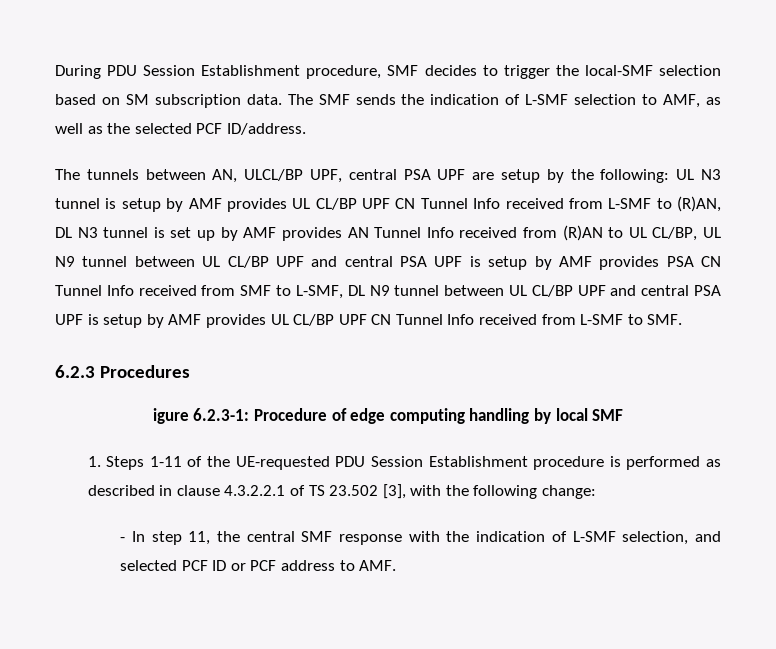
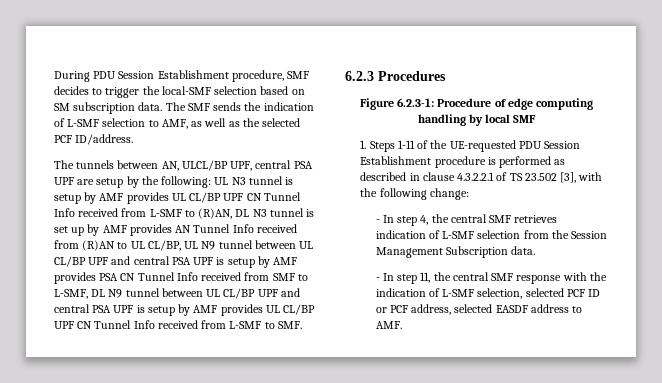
- igure 6.2.3-1: Procedure of edge computing handling by local SMF
+ Figure 6.2.3-1: Procedure of edge computing handling by local SMF
+ - In step 4, the central SMF retrieves indication of L-SMF selection from the Session Management Subscription data.
- - In step 11, the central SMF response with the indication of L-SMF selection, and selected PCF ID or PCF address to AMF.
+ - In step 11, the central SMF response with the indication of L-SMF selection, selected PCF ID or PCF address, selected EASDF address to AMF.

